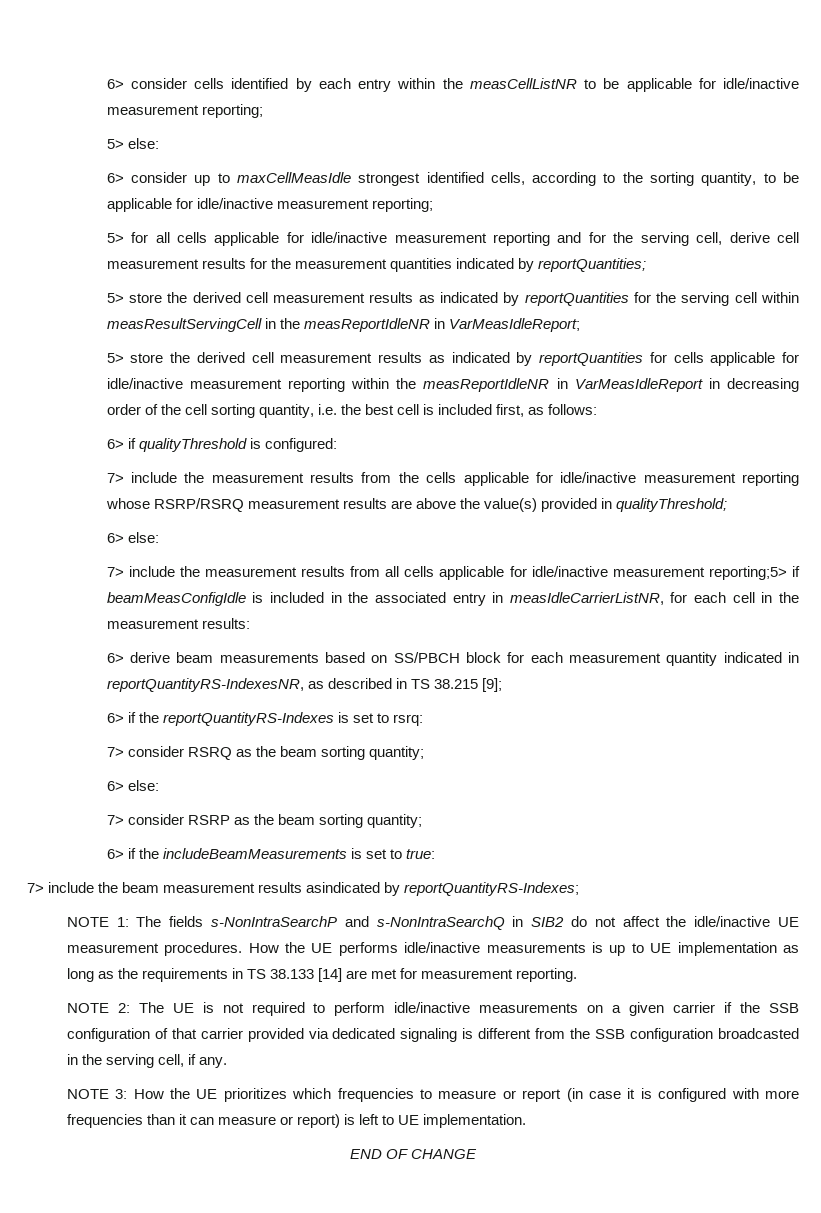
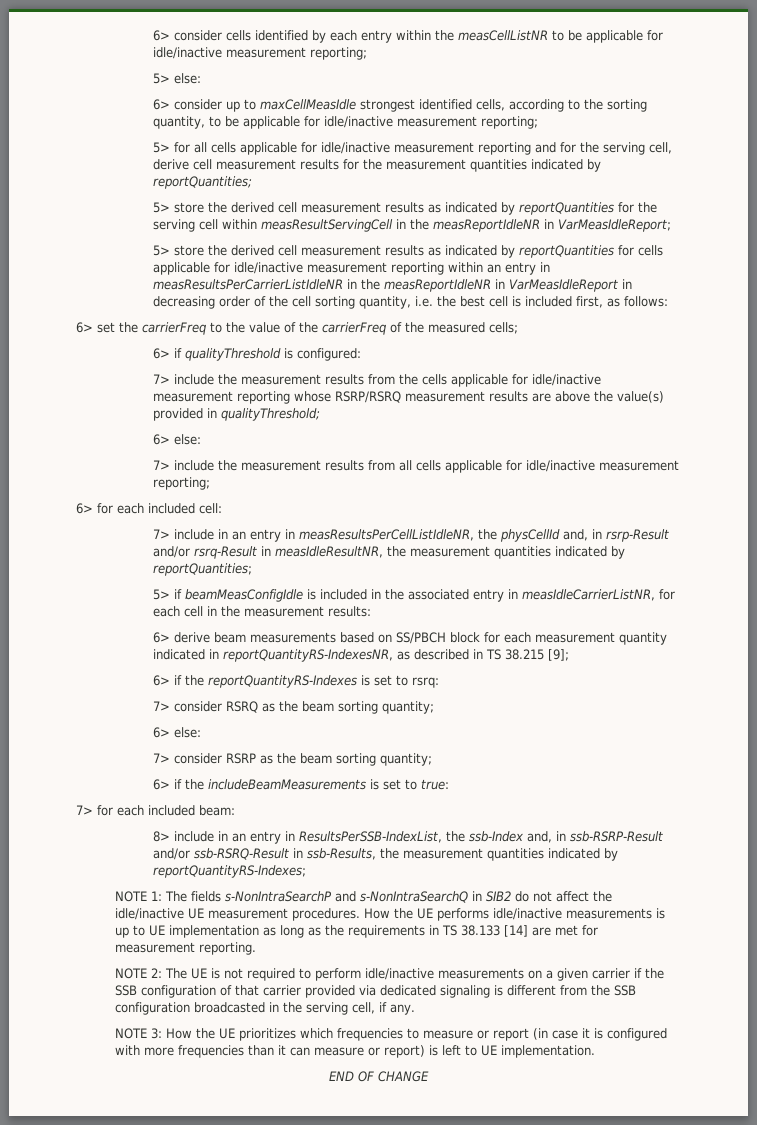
- 5> store the derived cell measurement results as indicated by reportQuantities for cells applicable for idle/inactive measurement reporting within the measReportIdleNR in VarMeasIdleReport in decreasing order of the cell sorting quantity, i.e. the best cell is included first, as follows:
+ 5> store the derived cell measurement results as indicated by reportQuantities for cells applicable for idle/inactive measurement reporting within an entry in measResultsPerCarrierListIdleNR in the measReportIdleNR in VarMeasIdleReport in decreasing order of the cell sorting quantity, i.e. the best cell is included first, as follows:
+ 6> set the carrierFreq to the value of the carrierFreq of the measured cells;
- 7> include the measurement results from all cells applicable for idle/inactive measurement reporting;5> if beamMeasConfigIdle is included in the associated entry in measIdleCarrierListNR, for each cell in the measurement results:
+ 7> include the measurement results from all cells applicable for idle/inactive measurement reporting;
+ 6> for each included cell:
+ 7> include in an entry in measResultsPerCellListIdleNR, the physCellId and, in rsrp-Result and/or rsrq-Result in measIdleResultNR, the measurement quantities indicated by reportQuantities;
+ 5> if beamMeasConfigIdle is included in the associated entry in measIdleCarrierListNR, for each cell in the measurement results:
- 7> include the beam measurement results asindicated by reportQuantityRS-Indexes;
+ 7> for each included beam:
+ 8> include in an entry in ResultsPerSSB-IndexList, the ssb-Index and, in ssb-RSRP-Result and/or ssb-RSRQ-Result in ssb-Results, the measurement quantities indicated by reportQuantityRS-Indexes;

